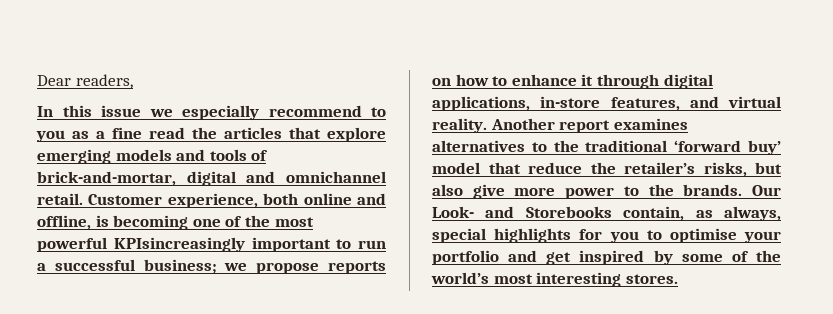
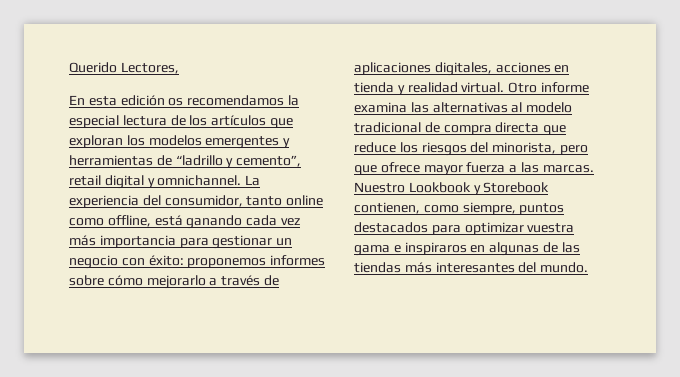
- Dear readers,
- In this issue we especially recommend to you as a fine read the articles that explore emerging models and tools of brick-and-mortar, digital and omnichannel retail. Customer experience, both online and offline, is becoming one of the most powerful KPIsincreasingly important to run a successful business; we propose reports on how to enhance it through digital applications, in-store features, and virtual reality. Another report examines alternatives to the traditional ‘forward buy’ model that reduce the retailer’s risks, but also give more power to the brands. Our Look- and Storebooks contain, as always, special highlights for you to optimise your portfolio and get inspired by some of the world’s most interesting stores.
+ Querido Lectores,
+ En esta edición os recomendamos la especial lectura de los artículos que exploran los modelos emergentes y herramientas de “ladrillo y cemento”, retail digital y omnichannel. La experiencia del consumidor, tanto online como offline, está ganando cada vez más importancia para gestionar un negocio con éxito: proponemos informes sobre cómo mejorarlo a través de aplicaciones digitales, acciones en tienda y realidad virtual. Otro informe examina las alternativas al modelo tradicional de compra directa que reduce los riesgos del minorista, pero que ofrece mayor fuerza a las marcas. Nuestro Lookbook y Storebook contienen, como siempre, puntos destacados para optimizar vuestra gama e inspiraros en algunas de las tiendas más interesantes del mundo.

